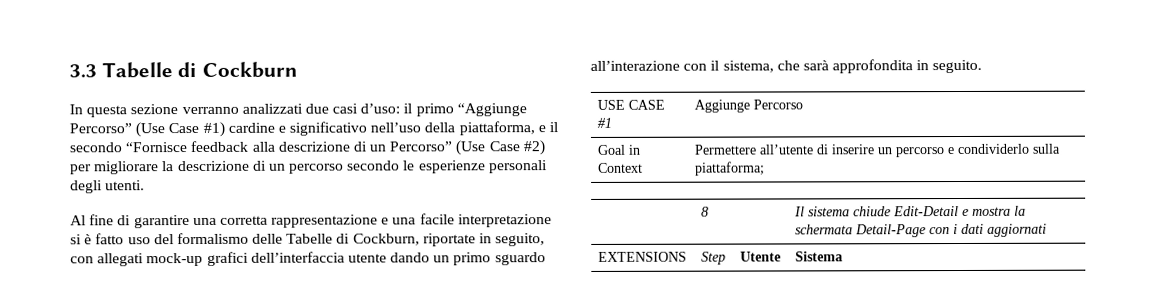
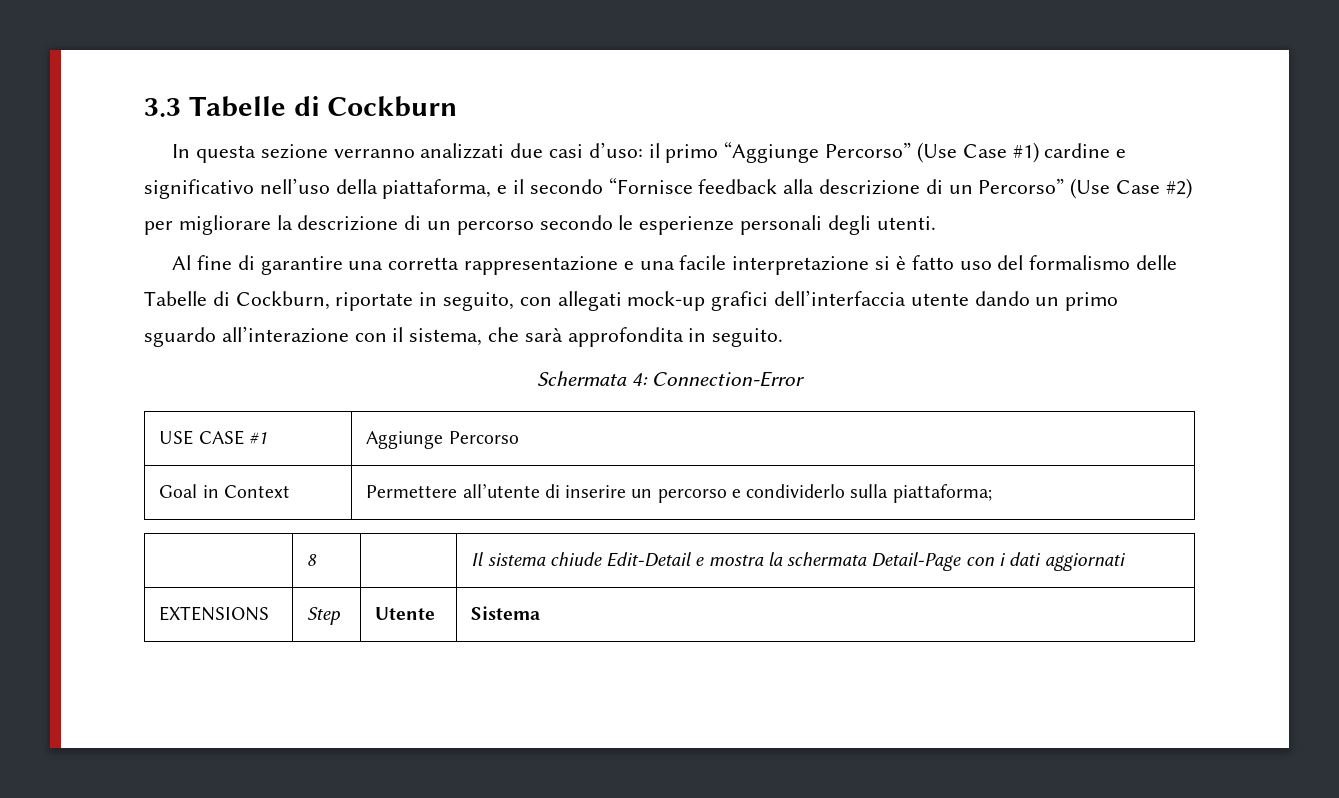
+ Schermata 4: Connection-Error

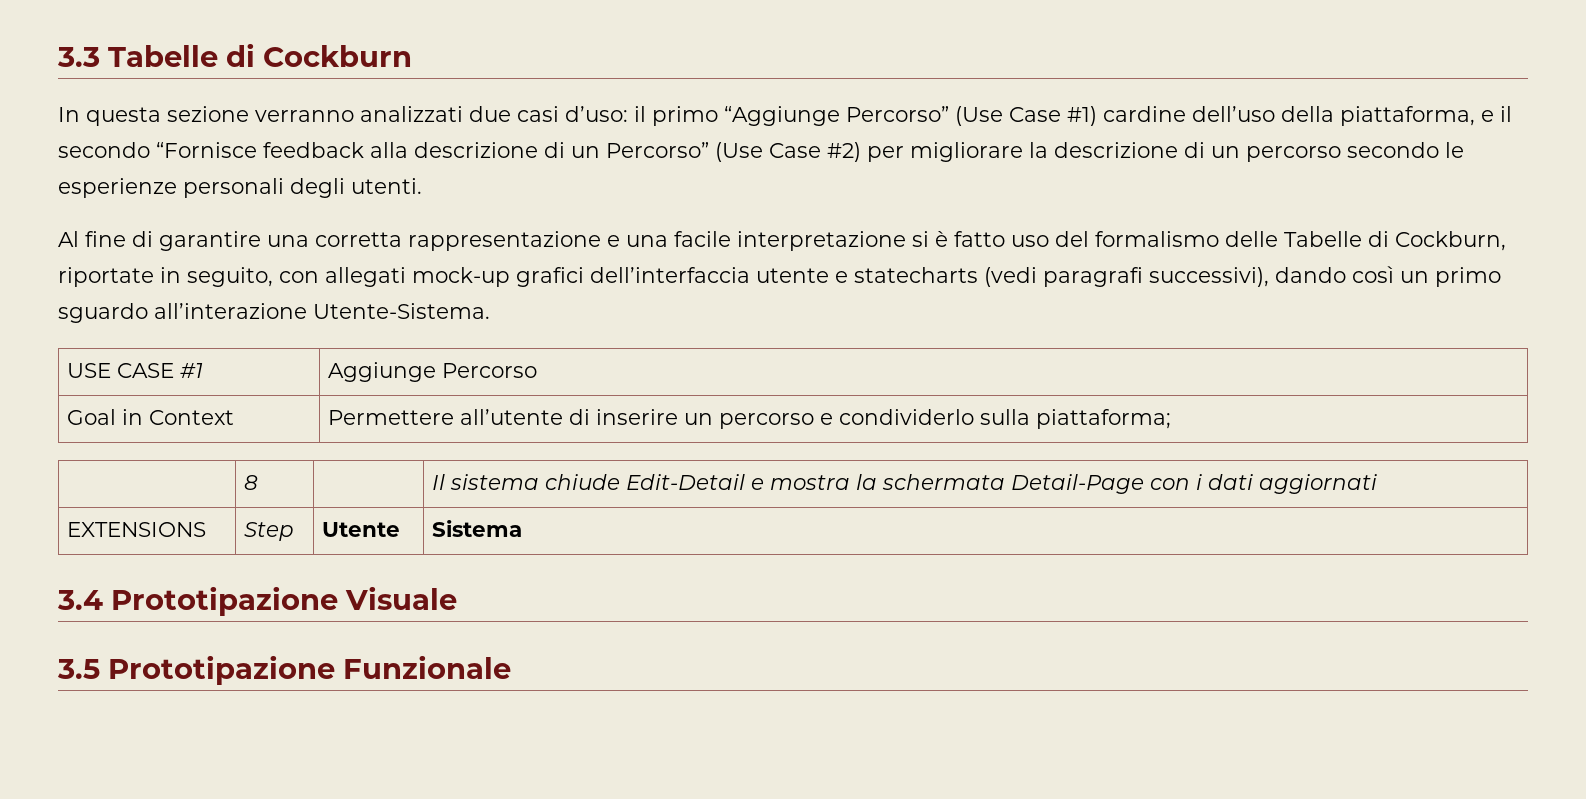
- In questa sezione verranno analizzati due casi d’uso: il primo “Aggiunge Percorso” (Use Case #1) cardine e significativo nell’uso della piattaforma, e il secondo “Fornisce feedback alla descrizione di un Percorso” (Use Case #2) per migliorare la descrizione di un percorso secondo le esperienze personali degli utenti.
+ In questa sezione verranno analizzati due casi d’uso: il primo “Aggiunge Percorso” (Use Case #1) cardine dell’uso della piattaforma, e il secondo “Fornisce feedback alla descrizione di un Percorso” (Use Case #2) per migliorare la descrizione di un percorso secondo le esperienze personali degli utenti.
- Al fine di garantire una corretta rappresentazione e una facile interpretazione si è fatto uso del formalismo delle Tabelle di Cockburn, riportate in seguito, con allegati mock-up grafici dell’interfaccia utente dando un primo sguardo all’interazione con il sistema, che sarà approfondita in seguito.
- Schermata 4: Connection-Error
+ Al fine di garantire una corretta rappresentazione e una facile interpretazione si è fatto uso del formalismo delle Tabelle di Cockburn, riportate in seguito, con allegati mock-up grafici dell’interfaccia utente e statecharts (vedi paragrafi successivi), dando così un primo sguardo all’interazione Utente-Sistema.
+ 3.4 Prototipazione Visuale
+ 3.5 Prototipazione Funzionale

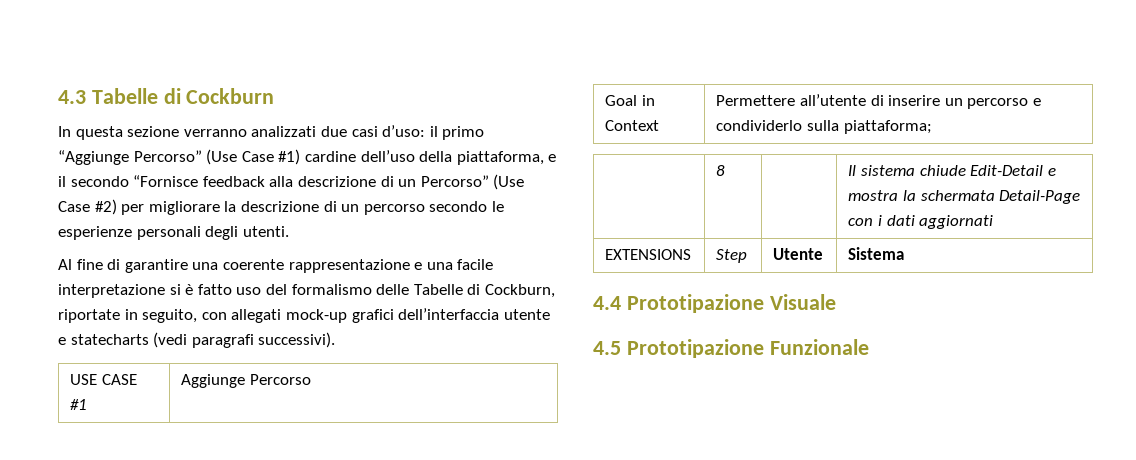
- 3.3 Tabelle di Cockburn
+ 4.3 Tabelle di Cockburn
- Al fine di garantire una corretta rappresentazione e una facile interpretazione si è fatto uso del formalismo delle Tabelle di Cockburn, riportate in seguito, con allegati mock-up grafici dell’interfaccia utente e statecharts (vedi paragrafi successivi), dando così un primo sguardo all’interazione Utente-Sistema.
+ Al fine di garantire una coerente rappresentazione e una facile interpretazione si è fatto uso del formalismo delle Tabelle di Cockburn, riportate in seguito, con allegati mock-up grafici dell’interfaccia utente e statecharts (vedi paragrafi successivi).
- 3.4 Prototipazione Visuale
+ 4.4 Prototipazione Visuale
- 3.5 Prototipazione Funzionale
+ 4.5 Prototipazione Funzionale

